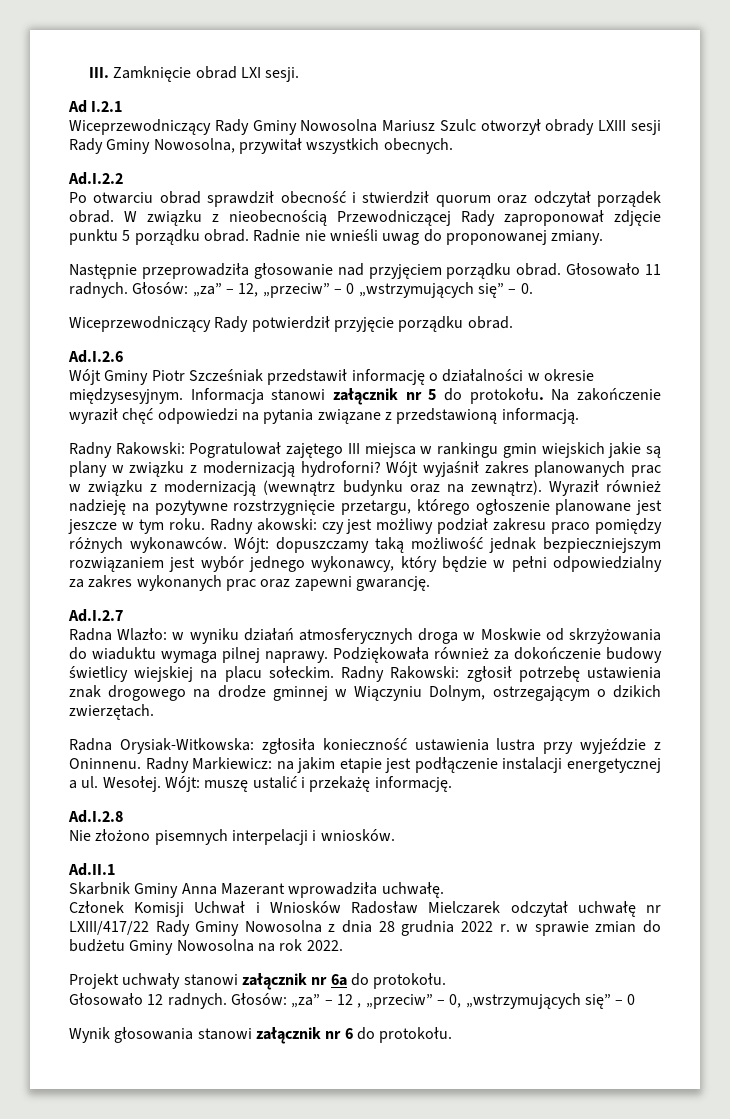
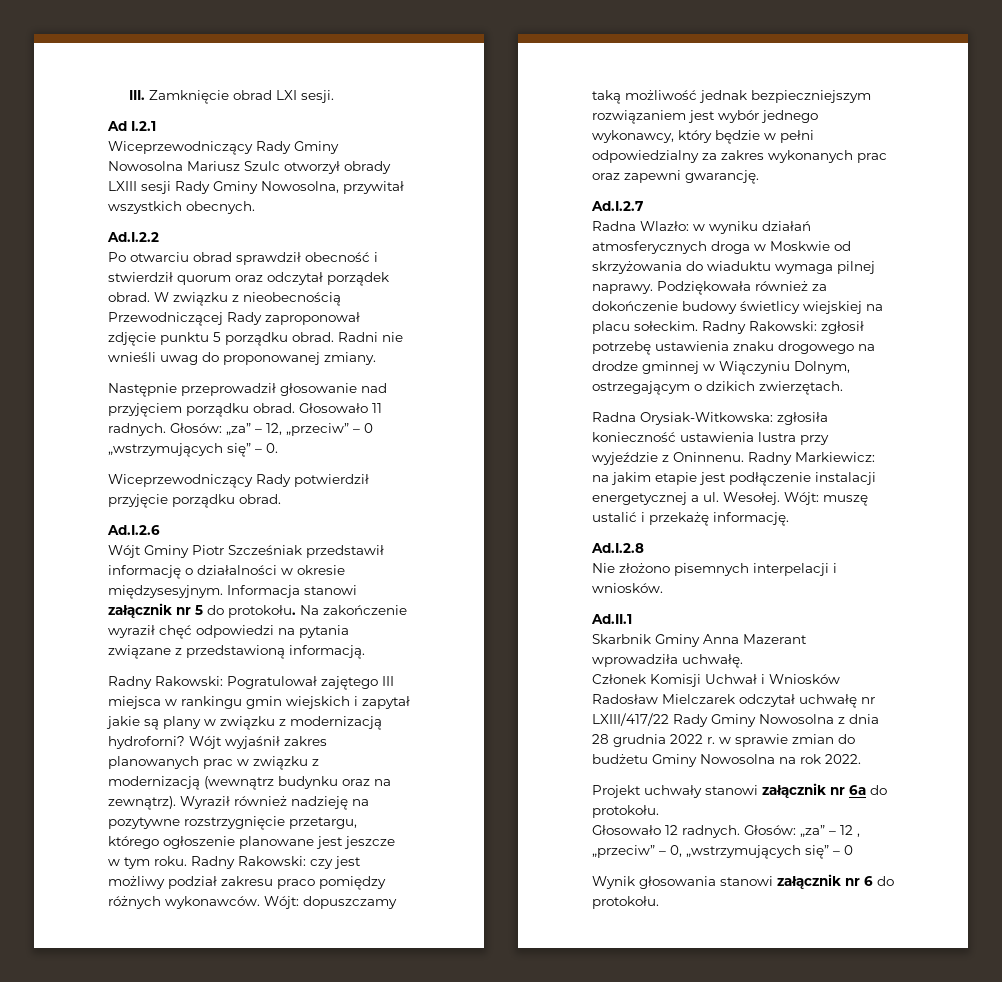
- Radnie nie wnieśli uwag do proponowanej zmiany.
+ Radni nie wnieśli uwag do proponowanej zmiany.
- Następnie przeprowadziła głosowanie nad przyjęciem porządku obrad.
+ Następnie przeprowadził głosowanie nad przyjęciem porządku obrad.
- Radny Rakowski: Pogratulował zajętego III miejsca w rankingu gmin wiejskich jakie są plany w związku z modernizacją hydroforni?
+ Radny Rakowski: Pogratulował zajętego III miejsca w rankingu gmin wiejskich i zapytał jakie są plany w związku z modernizacją hydroforni?
- Radny akowski: czy jest możliwy podział zakresu praco pomiędzy różnych wykonawców.
+ Radny Rakowski: czy jest możliwy podział zakresu praco pomiędzy różnych wykonawców.
- Radny Rakowski: zgłosił potrzebę ustawienia znak drogowego na drodze gminnej w Wiączyniu Dolnym, ostrzegającym o dzikich zwierzętach.
+ Radny Rakowski: zgłosił potrzebę ustawienia znaku drogowego na drodze gminnej w Wiączyniu Dolnym, ostrzegającym o dzikich zwierzętach.

